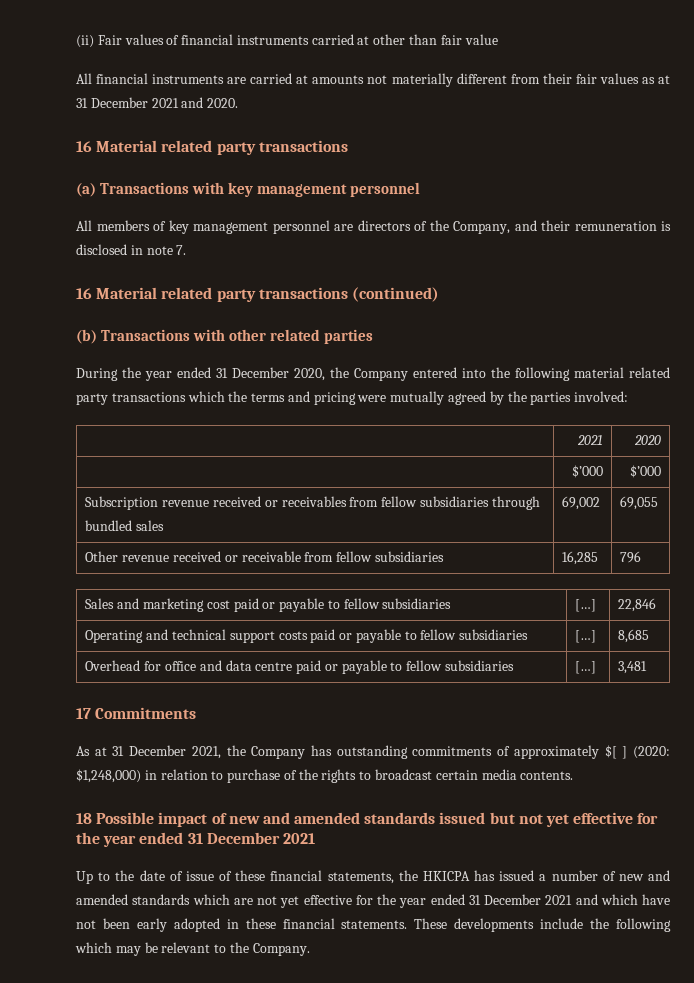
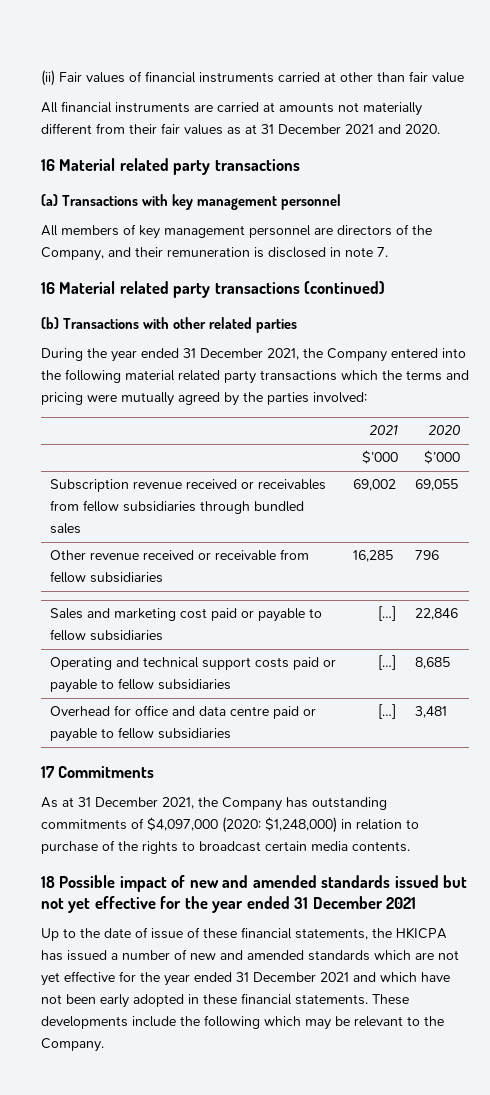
- During the year ended 31 December 2020, the Company entered into the following material related party transactions which the terms and pricing were mutually agreed by the parties involved:
+ During the year ended 31 December 2021, the Company entered into the following material related party transactions which the terms and pricing were mutually agreed by the parties involved:
- As at 31 December 2021, the Company has outstanding commitments of approximately $[ ] (2020: $1,248,000) in relation to purchase of the rights to broadcast certain media contents.
+ As at 31 December 2021, the Company has outstanding commitments of $4,097,000 (2020: $1,248,000) in relation to purchase of the rights to broadcast certain media contents.

